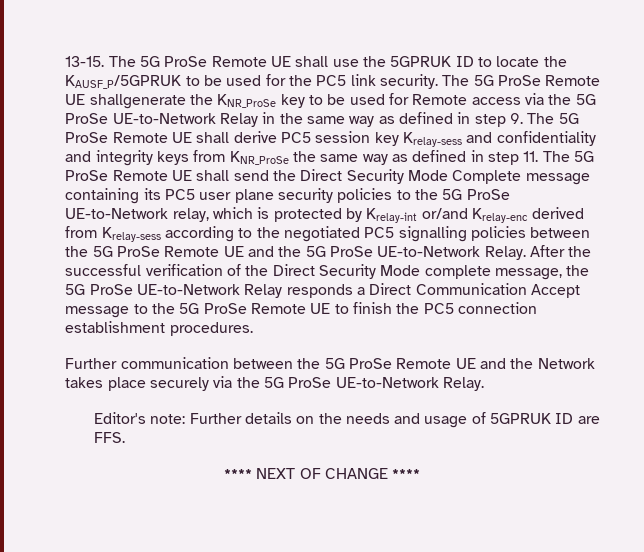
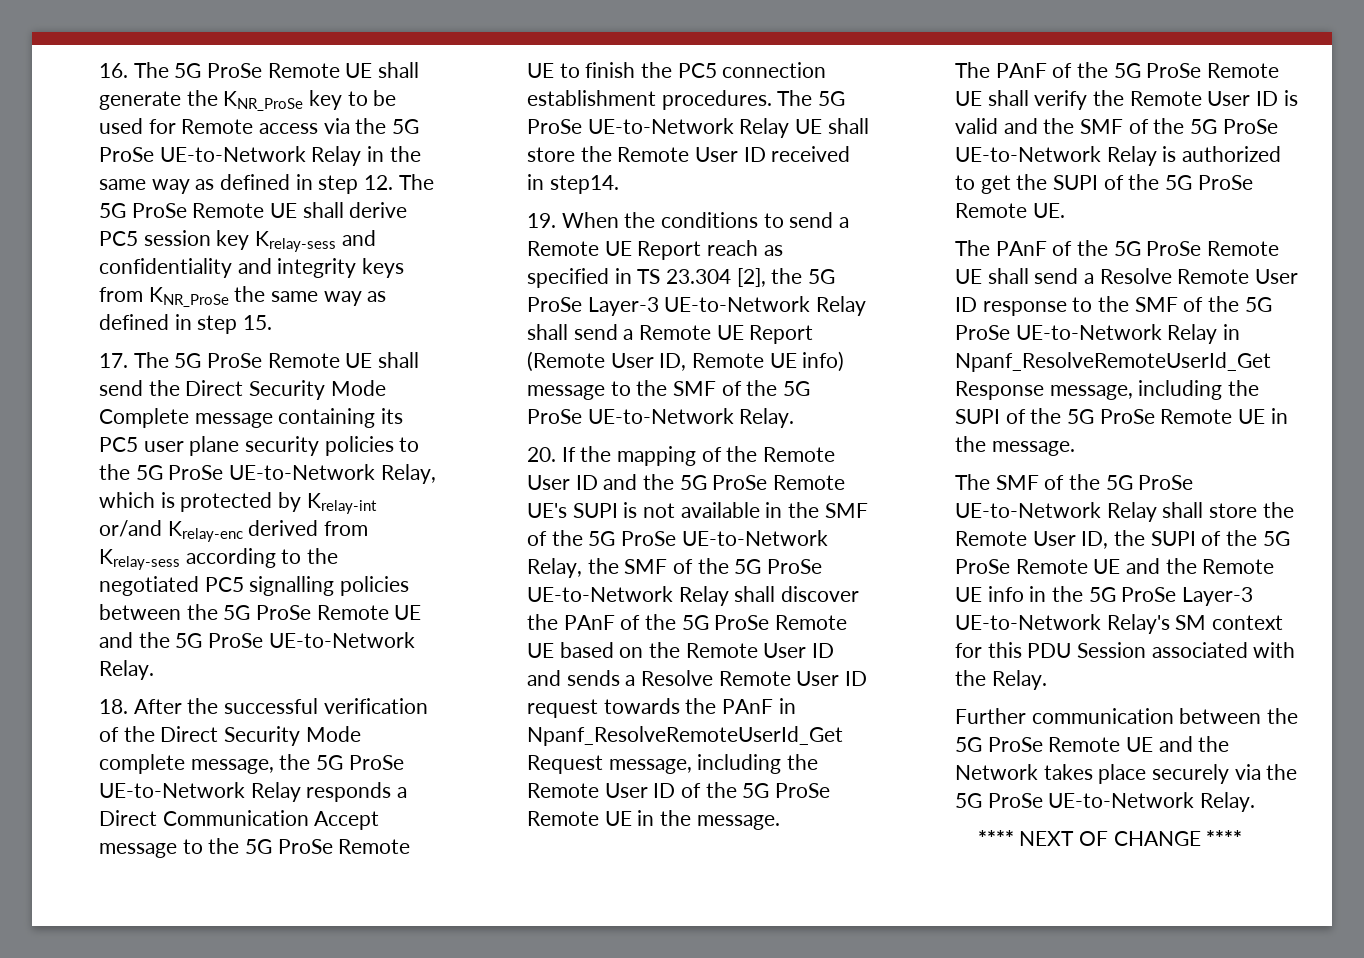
- 13-15. The 5G ProSe Remote UE shall use the 5GPRUK ID to locate the KAUSF_P/5GPRUK to be used for the PC5 link security. The 5G ProSe Remote UE shallgenerate the KNR_ProSe key to be used for Remote access via the 5G ProSe UE-to-Network Relay in the same way as defined in step 9. The 5G ProSe Remote UE shall derive PC5 session key Krelay-sess and confidentiality and integrity keys from KNR_ProSe the same way as defined in step 11. The 5G ProSe Remote UE shall send the Direct Security Mode Complete message containing its PC5 user plane security policies to the 5G ProSe UE-to-Network relay, which is protected by Krelay-int or/and Krelay-enc derived from Krelay-sess according to the negotiated PC5 signalling policies between the 5G ProSe Remote UE and the 5G ProSe UE-to-Network Relay. After the successful verification of the Direct Security Mode complete message, the 5G ProSe UE-to-Network Relay responds a Direct Communication Accept message to the 5G ProSe Remote UE to finish the PC5 connection establishment procedures.
+ 16. The 5G ProSe Remote UE shall generate the KNR_ProSe key to be used for Remote access via the 5G ProSe UE-to-Network Relay in the same way as defined in step 12. The 5G ProSe Remote UE shall derive PC5 session key Krelay-sess and confidentiality and integrity keys from KNR_ProSe the same way as defined in step 15.
+ 17. The 5G ProSe Remote UE shall send the Direct Security Mode Complete message containing its PC5 user plane security policies to the 5G ProSe UE-to-Network Relay, which is protected by Krelay-int or/and Krelay-enc derived from Krelay-sess according to the negotiated PC5 signalling policies between the 5G ProSe Remote UE and the 5G ProSe UE-to-Network Relay.
+ 18. After the successful verification of the Direct Security Mode complete message, the 5G ProSe UE-to-Network Relay responds a Direct Communication Accept message to the 5G ProSe Remote UE to finish the PC5 connection establishment procedures. The 5G ProSe UE-to-Network Relay UE shall store the Remote User ID received in step14.
+ 19. When the conditions to send a Remote UE Report reach as specified in TS 23.304 [2], the 5G ProSe Layer-3 UE-to-Network Relay shall send a Remote UE Report (Remote User ID, Remote UE info) message to the SMF of the 5G ProSe UE-to-Network Relay.
+ 20. If the mapping of the Remote User ID and the 5G ProSe Remote UE's SUPI is not available in the SMF of the 5G ProSe UE-to-Network Relay, the SMF of the 5G ProSe UE-to-Network Relay shall discover the PAnF of the 5G ProSe Remote UE based on the Remote User ID and sends a Resolve Remote User ID request towards the PAnF in Npanf_ResolveRemoteUserId_Get Request message, including the Remote User ID of the 5G ProSe Remote UE in the message.
+ The PAnF of the 5G ProSe Remote UE shall verify the Remote User ID is valid and the SMF of the 5G ProSe UE-to-Network Relay is authorized to get the SUPI of the 5G ProSe Remote UE.
+ The PAnF of the 5G ProSe Remote UE shall send a Resolve Remote User ID response to the SMF of the 5G ProSe UE-to-Network Relay in Npanf_ResolveRemoteUserId_Get Response message, including the SUPI of the 5G ProSe Remote UE in the message.
+ The SMF of the 5G ProSe UE-to-Network Relay shall store the Remote User ID, the SUPI of the 5G ProSe Remote UE and the Remote UE info in the 5G ProSe Layer-3 UE-to-Network Relay's SM context for this PDU Session associated with the Relay.
- Editor's note: Further details on the needs and usage of 5GPRUK ID are FFS.

